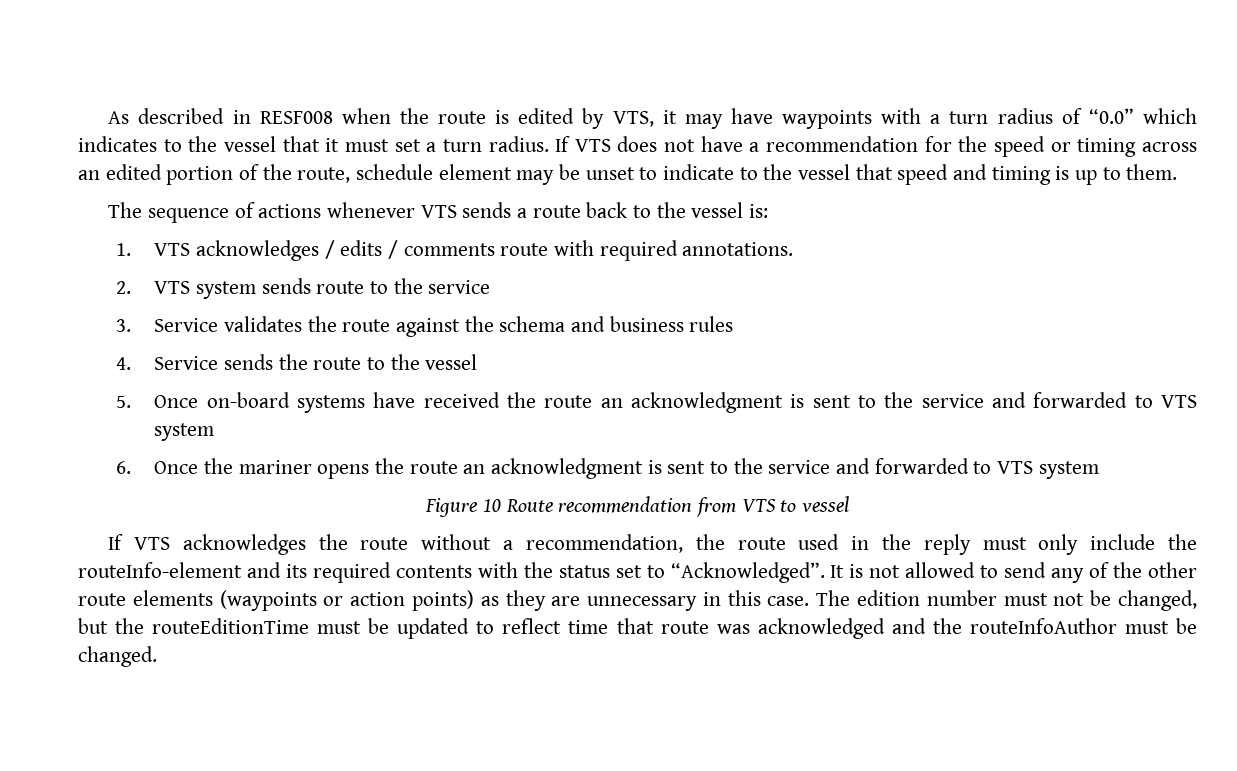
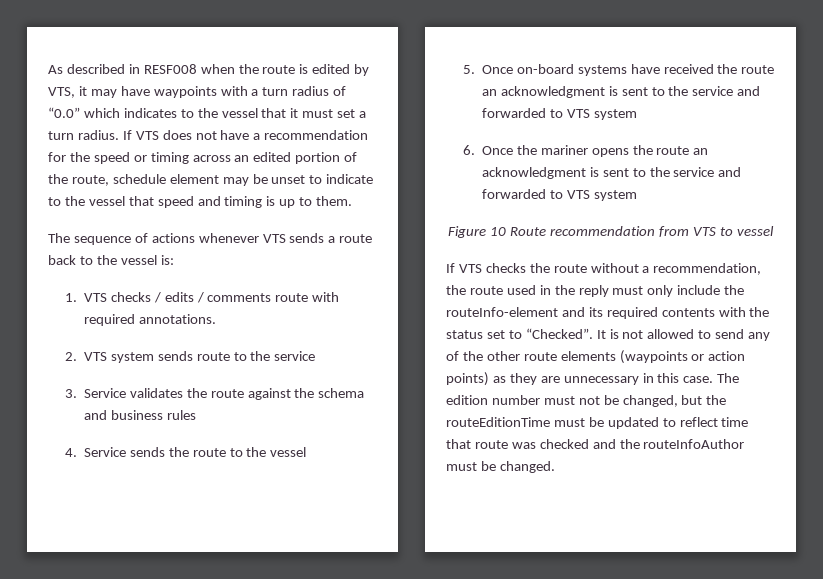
- 1. VTS acknowledges / edits / comments route with required annotations.
+ 1. VTS checks / edits / comments route with required annotations.
- If VTS acknowledges the route without a recommendation, the route used in the reply must only include the routeInfo-element and its required contents with the status set to “Acknowledged”.
+ If VTS checks the route without a recommendation, the route used in the reply must only include the routeInfo-element and its required contents with the status set to “Checked”.
- The edition number must not be changed, but the routeEditionTime must be updated to reflect time that route was acknowledged and the routeInfoAuthor must be changed.
+ The edition number must not be changed, but the routeEditionTime must be updated to reflect time that route was checked and the routeInfoAuthor must be changed.

